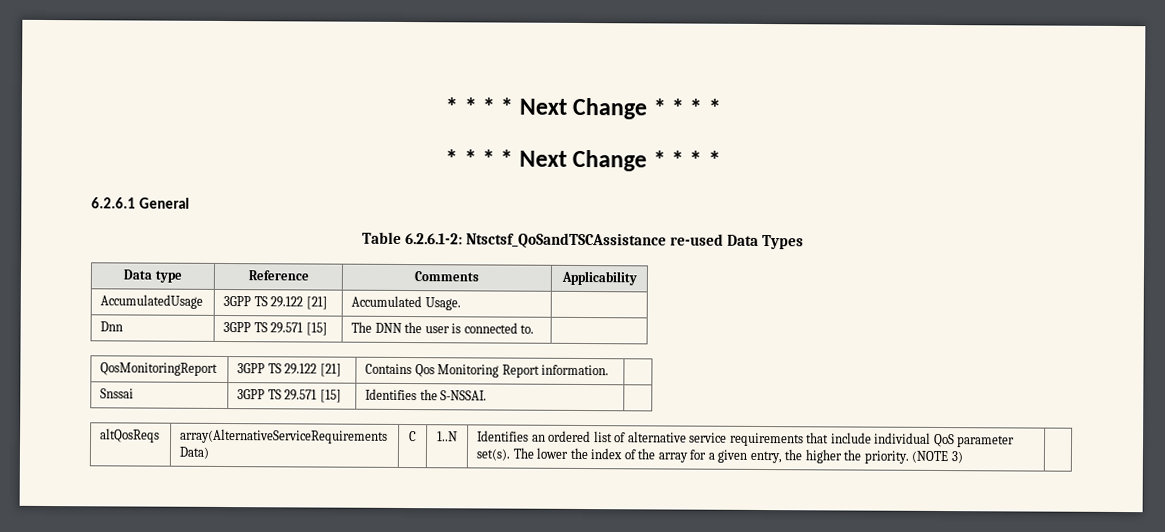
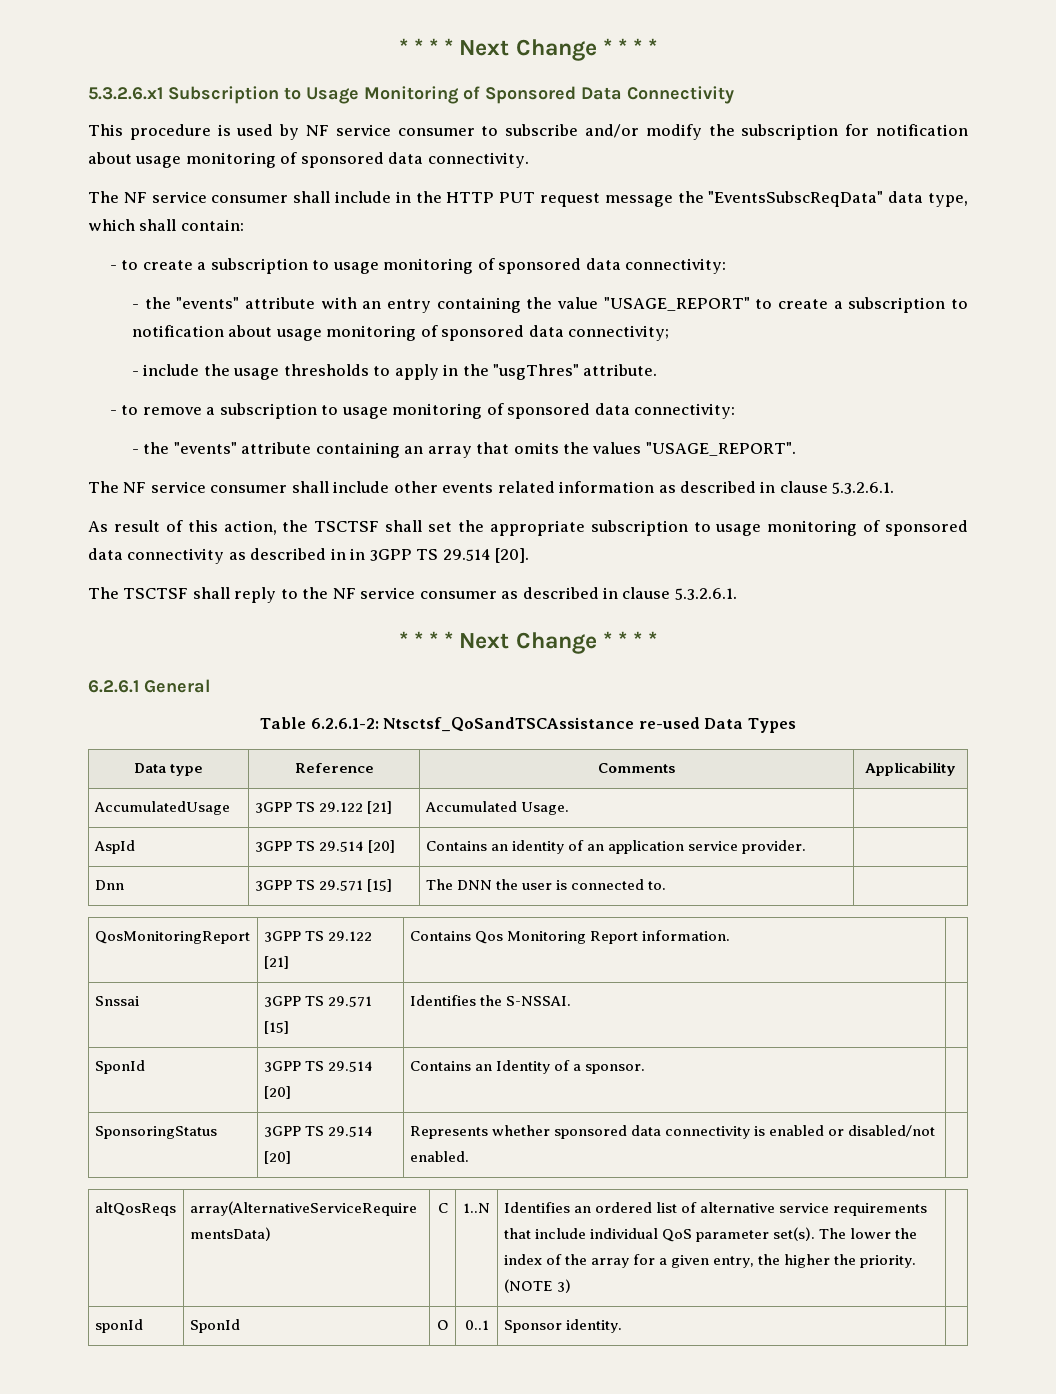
+ 5.3.2.6.x1 Subscription to Usage Monitoring of Sponsored Data Connectivity
+ This procedure is used by NF service consumer to subscribe and/or modify the subscription for notification about usage monitoring of sponsored data connectivity.
+ The NF service consumer shall include in the HTTP PUT request message the "EventsSubscReqData" data type, which shall contain:
+ - to create a subscription to usage monitoring of sponsored data connectivity:
+ - the "events" attribute with an entry containing the value "USAGE_REPORT" to create a subscription to notification about usage monitoring of sponsored data connectivity;
+ - include the usage thresholds to apply in the "usgThres" attribute.
+ - to remove a subscription to usage monitoring of sponsored data connectivity:
+ - the "events" attribute containing an array that omits the values "USAGE_REPORT".
+ The NF service consumer shall include other events related information as described in clause 5.3.2.6.1.
+ As result of this action, the TSCTSF shall set the appropriate subscription to usage monitoring of sponsored data connectivity as described in in 3GPP TS 29.514 [20].
+ The TSCTSF shall reply to the NF service consumer as described in clause 5.3.2.6.1.
+ AspId | 3GPP TS 29.514 [20] | Contains an identity of an application service provider. |
+ SponId | 3GPP TS 29.514 [20] | Contains an Identity of a sponsor. |
+ SponsoringStatus | 3GPP TS 29.514 [20] | Represents whether sponsored data connectivity is enabled or disabled/not enabled. |
+ sponId | SponId | O | 0..1 | Sponsor identity. |

